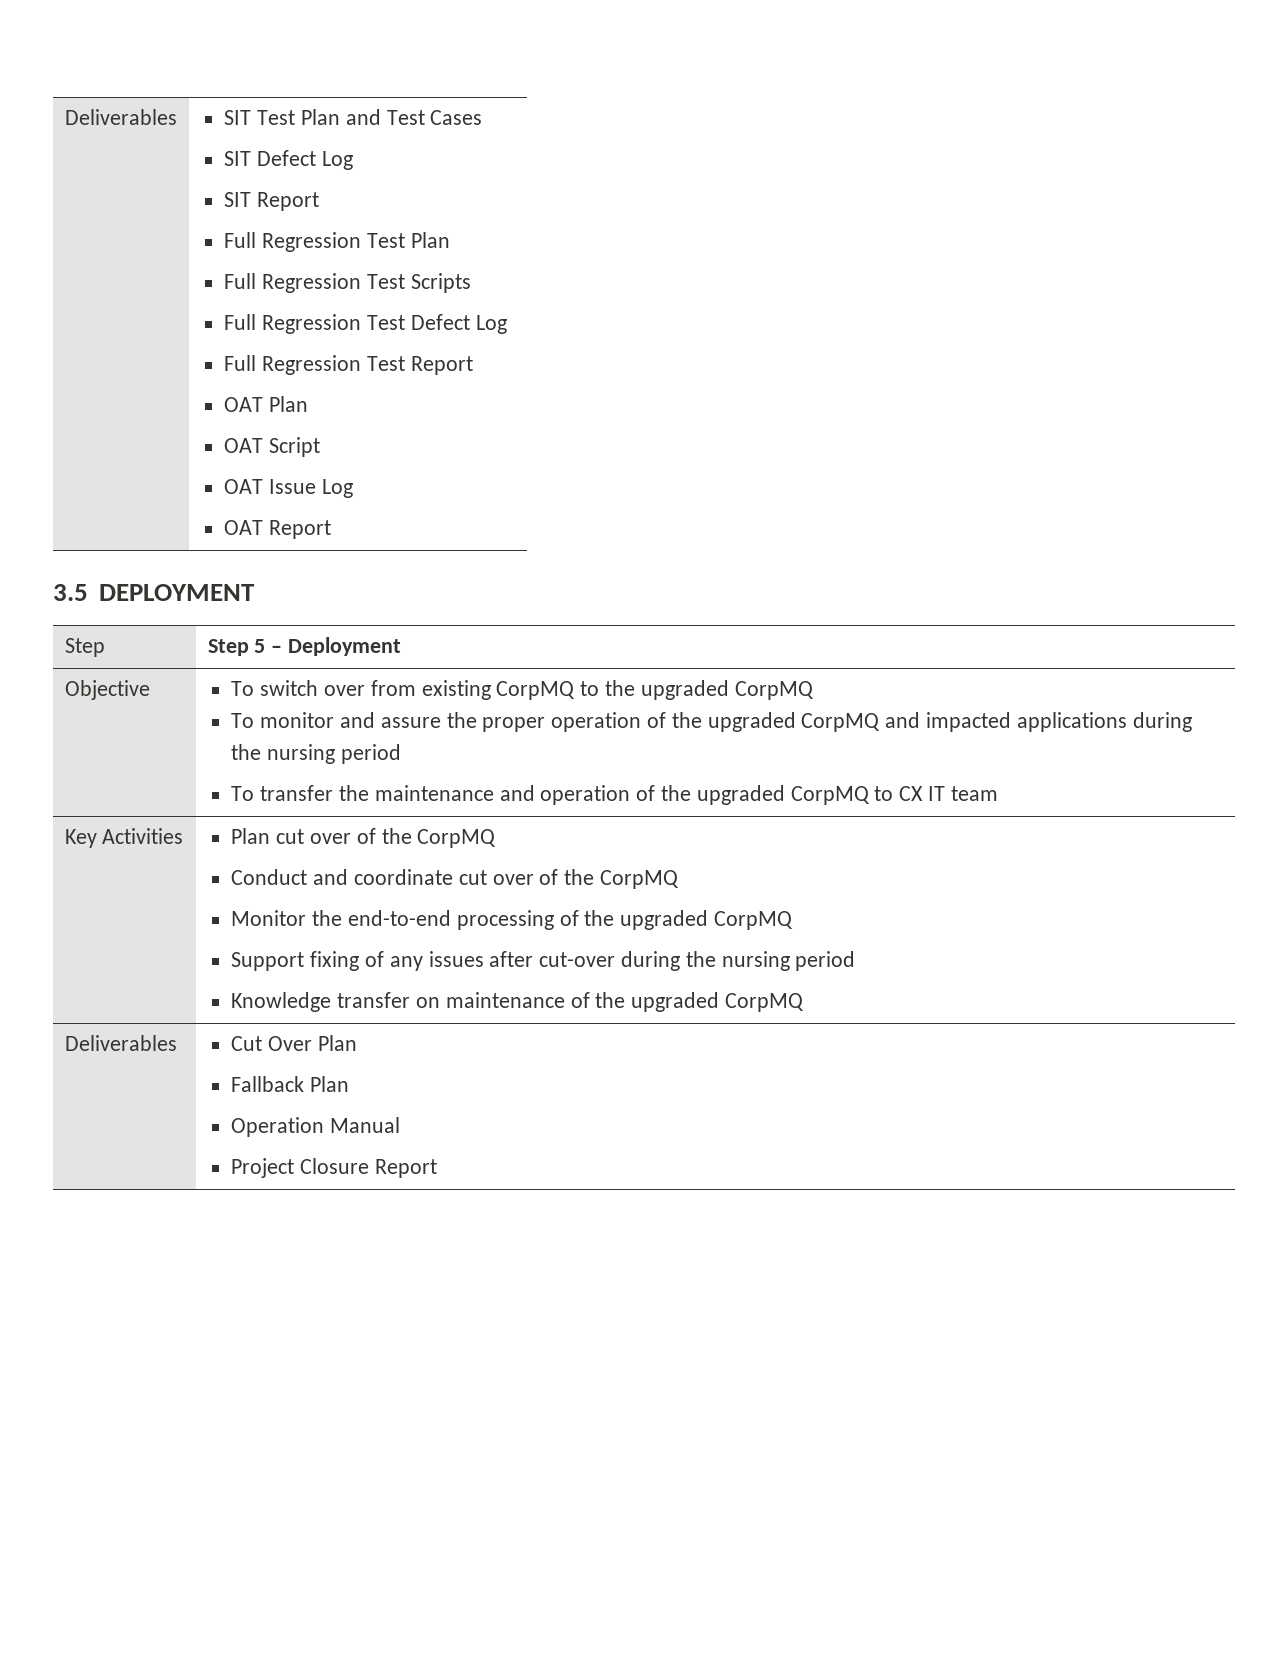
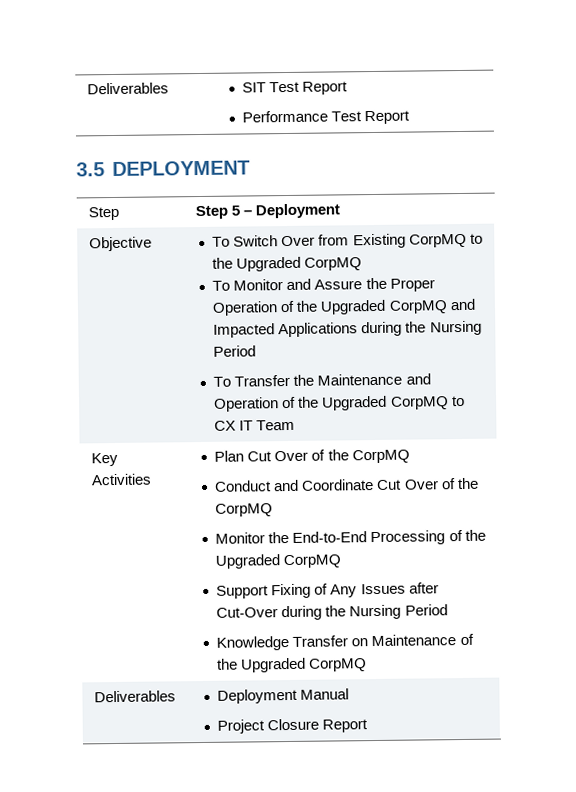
- Deliverables | SIT Test Plan and Test Cases
- SIT Defect Log
- SIT Report
- Full Regression Test Plan
- Full Regression Test Scripts
- Full Regression Test Defect Log
- Full Regression Test Report
- OAT Plan
- OAT Script
- OAT Issue Log
- OAT Report
+ Deliverables | SIT Test Report
+ Performance Test Report
- To switch over from existing CorpMQ to the upgraded CorpMQ
+ To Switch Over from Existing CorpMQ to the Upgraded CorpMQ
- To monitor and assure the proper operation of the upgraded CorpMQ and impacted applications during the nursing period
- To transfer the maintenance and operation of the upgraded CorpMQ to CX IT team
+ To Monitor and Assure the Proper Operation of the Upgraded CorpMQ and Impacted Applications during the Nursing Period
+ To Transfer the Maintenance and Operation of the Upgraded CorpMQ to CX IT Team
- Plan cut over of the CorpMQ
+ Plan Cut Over of the CorpMQ
- Conduct and coordinate cut over of the CorpMQ
+ Conduct and Coordinate Cut Over of the CorpMQ
- Monitor the end-to-end processing of the upgraded CorpMQ
+ Monitor the End-to-End Processing of the Upgraded CorpMQ
- Support fixing of any issues after cut-over during the nursing period
- Knowledge transfer on maintenance of the upgraded CorpMQ
+ Support Fixing of Any Issues after Cut-Over during the Nursing Period
+ Knowledge Transfer on Maintenance of the Upgraded CorpMQ
- Deliverables | Cut Over Plan
- Fallback Plan
- Operation Manual
+ Deliverables | Deployment Manual

